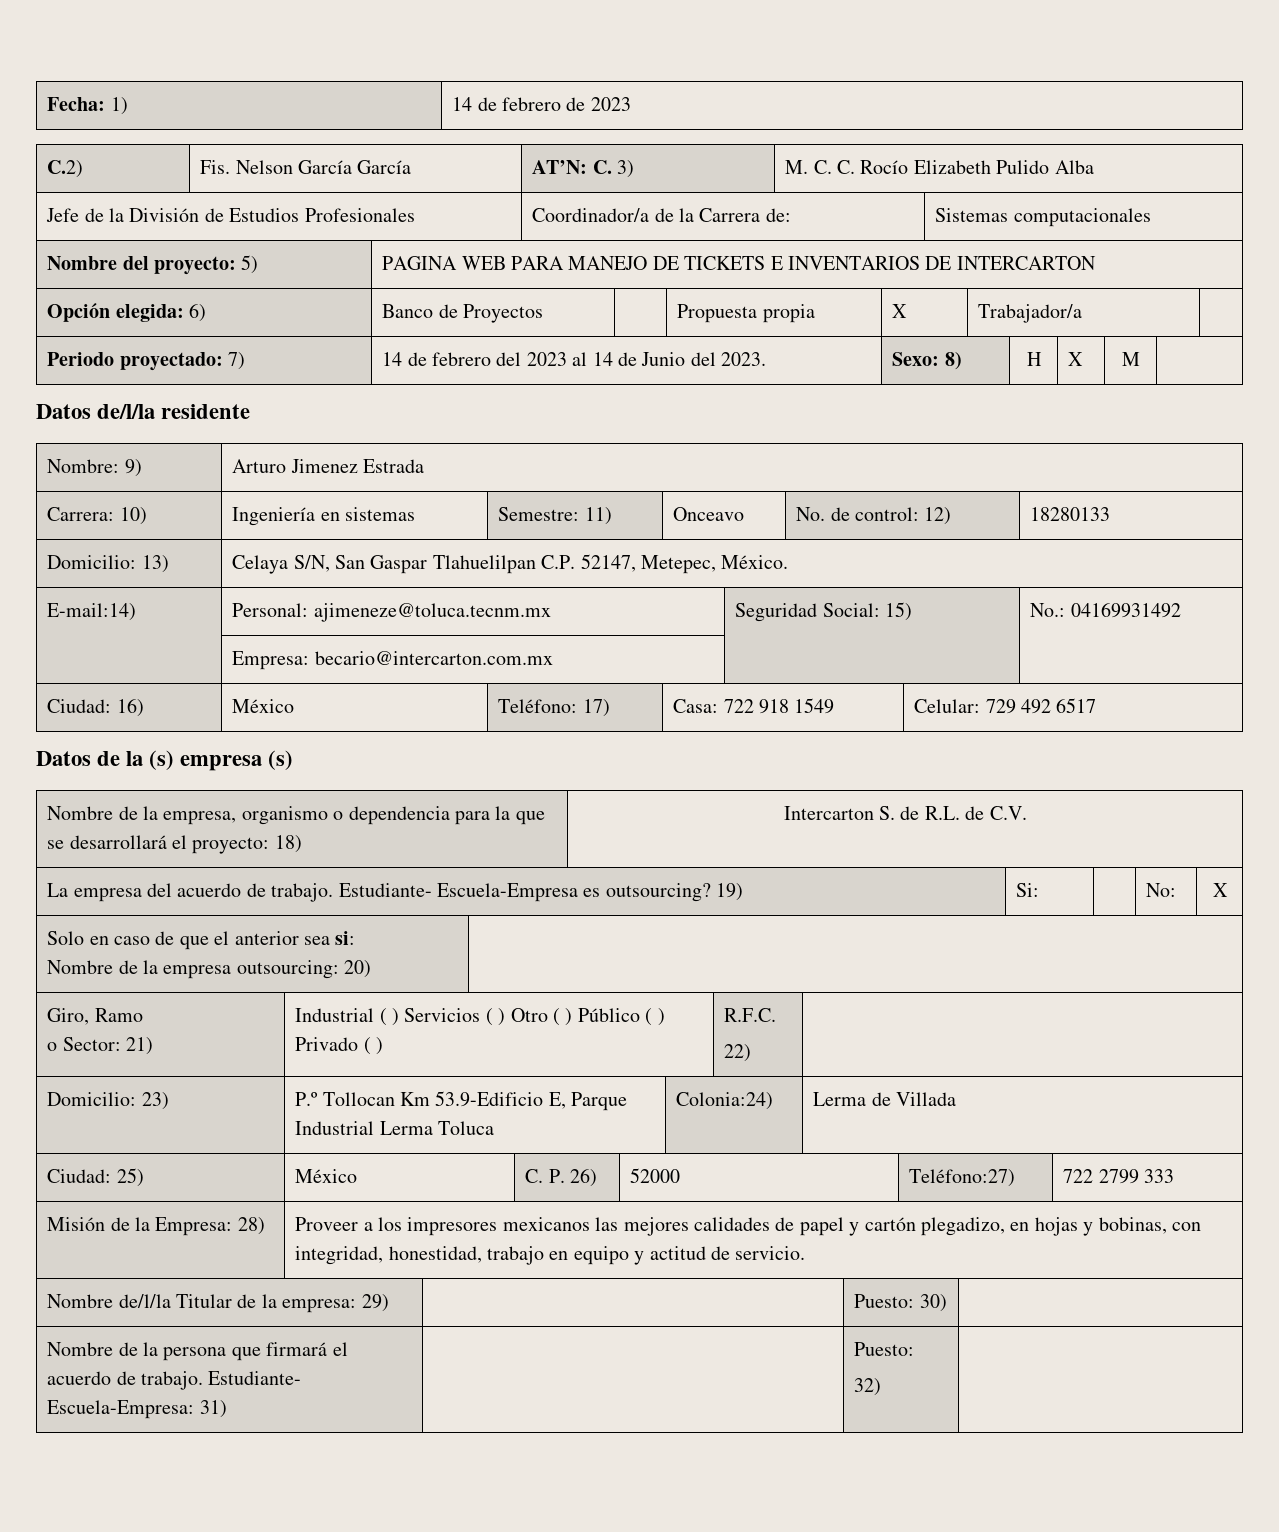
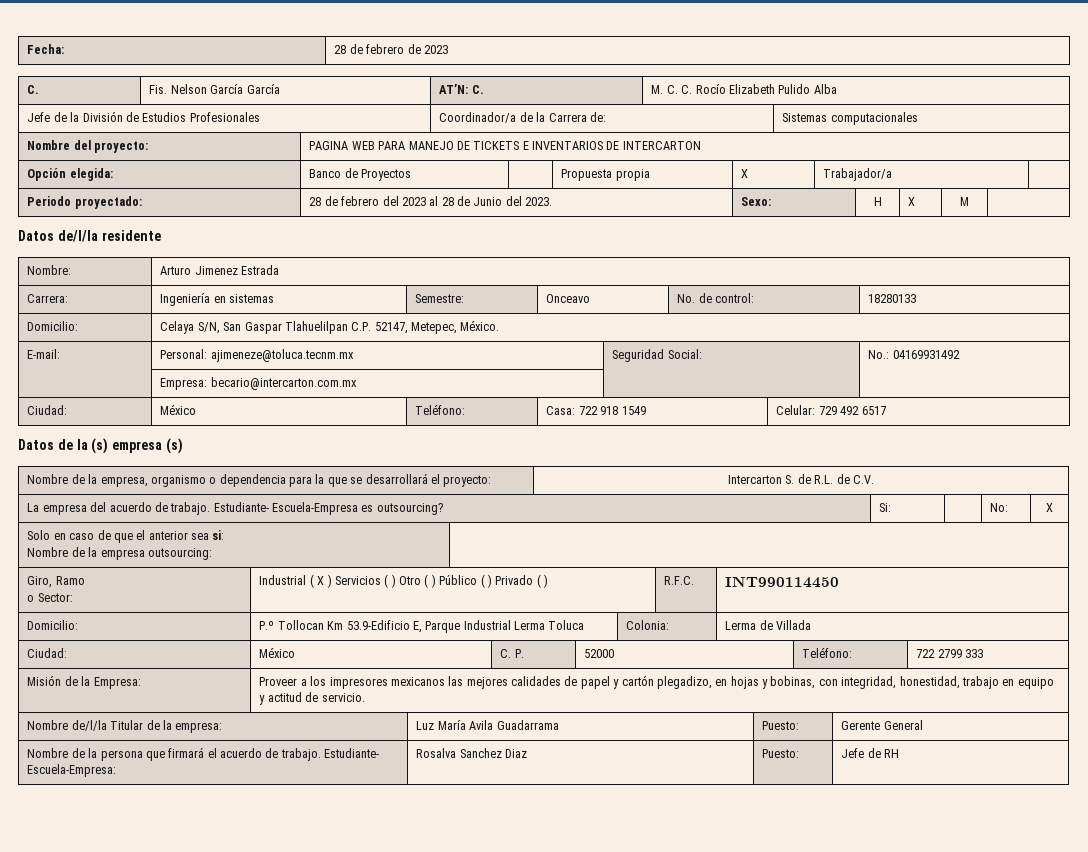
- Fecha: 1) | 14 de febrero de 2023
+ Fecha: | 28 de febrero de 2023
- C.2) | Fis. Nelson García García | AT’N: C. 3) | M. C. C. Rocío Elizabeth Pulido Alba
+ C. | Fis. Nelson García García | AT’N: C. | M. C. C. Rocío Elizabeth Pulido Alba
- Nombre del proyecto: 5) | PAGINA WEB PARA MANEJO DE TICKETS E INVENTARIOS DE INTERCARTON
+ Nombre del proyecto: | PAGINA WEB PARA MANEJO DE TICKETS E INVENTARIOS DE INTERCARTON
- Opción elegida: 6) | Banco de Proyectos | | Propuesta propia | X | Trabajador/a |
+ Opción elegida: | Banco de Proyectos | | Propuesta propia | X | Trabajador/a |
- Periodo proyectado: 7) | 14 de febrero del 2023 al 14 de Junio del 2023. | Sexo: 8) | H | X | M |
+ Periodo proyectado: | 28 de febrero del 2023 al 28 de Junio del 2023. | Sexo: | H | X | M |
- Nombre: 9) | Arturo Jimenez Estrada
+ Nombre: | Arturo Jimenez Estrada
- Carrera: 10) | Ingeniería en sistemas | Semestre: 11) | Onceavo | No. de control: 12) | 18280133
+ Carrera: | Ingeniería en sistemas | Semestre: | Onceavo | No. de control: | 18280133
- Domicilio: 13) | Celaya S/N, San Gaspar Tlahuelilpan C.P. 52147, Metepec, México.
+ Domicilio: | Celaya S/N, San Gaspar Tlahuelilpan C.P. 52147, Metepec, México.
- E-mail:14) | Personal: ajimeneze@toluca.tecnm.mx | Seguridad Social: 15) | No.: 04169931492
+ E-mail: | Personal: ajimeneze@toluca.tecnm.mx | Seguridad Social: | No.: 04169931492
- Ciudad: 16) | México | Teléfono: 17) | Casa: 722 918 1549 | Celular: 729 492 6517
+ Ciudad: | México | Teléfono: | Casa: 722 918 1549 | Celular: 729 492 6517
- Nombre de la empresa, organismo o dependencia para la que se desarrollará el proyecto: 18) | Intercarton S. de R.L. de C.V.
+ Nombre de la empresa, organismo o dependencia para la que se desarrollará el proyecto: | Intercarton S. de R.L. de C.V.
- La empresa del acuerdo de trabajo. Estudiante- Escuela-Empresa es outsourcing? 19) | Si: | | No: | X
+ La empresa del acuerdo de trabajo. Estudiante- Escuela-Empresa es outsourcing? | Si: | | No: | X
  Solo en caso de que el anterior sea si:
- Nombre de la empresa outsourcing: 20) |
+ Nombre de la empresa outsourcing: |
  Giro, Ramo
- o Sector: 21) | Industrial ( ) Servicios ( ) Otro ( ) Público ( ) Privado ( ) | R.F.C.
- 22) |
- Domicilio: 23) | P.º Tollocan Km 53.9-Edificio E, Parque Industrial Lerma Toluca | Colonia:24) | Lerma de Villada
+ o Sector: | Industrial ( X ) Servicios ( ) Otro ( ) Público ( ) Privado ( ) | R.F.C. | INT990114450
+ Domicilio: | P.º Tollocan Km 53.9-Edificio E, Parque Industrial Lerma Toluca | Colonia: | Lerma de Villada
- Ciudad: 25) | México | C. P. 26) | 52000 | Teléfono:27) | 722 2799 333
+ Ciudad: | México | C. P. | 52000 | Teléfono: | 722 2799 333
- Misión de la Empresa: 28) | Proveer a los impresores mexicanos las mejores calidades de papel y cartón plegadizo, en hojas y bobinas, con integridad, honestidad, trabajo en equipo y actitud de servicio.
+ Misión de la Empresa: | Proveer a los impresores mexicanos las mejores calidades de papel y cartón plegadizo, en hojas y bobinas, con integridad, honestidad, trabajo en equipo y actitud de servicio.
- Nombre de/l/la Titular de la empresa: 29) | | Puesto: 30) |
+ Nombre de/l/la Titular de la empresa: | Luz María Avila Guadarrama | Puesto: | Gerente General
- Nombre de la persona que firmará el acuerdo de trabajo. Estudiante- Escuela-Empresa: 31) | | Puesto:
- 32) |
+ Nombre de la persona que firmará el acuerdo de trabajo. Estudiante- Escuela-Empresa: | Rosalva Sanchez Diaz | Puesto: | Jefe de RH

